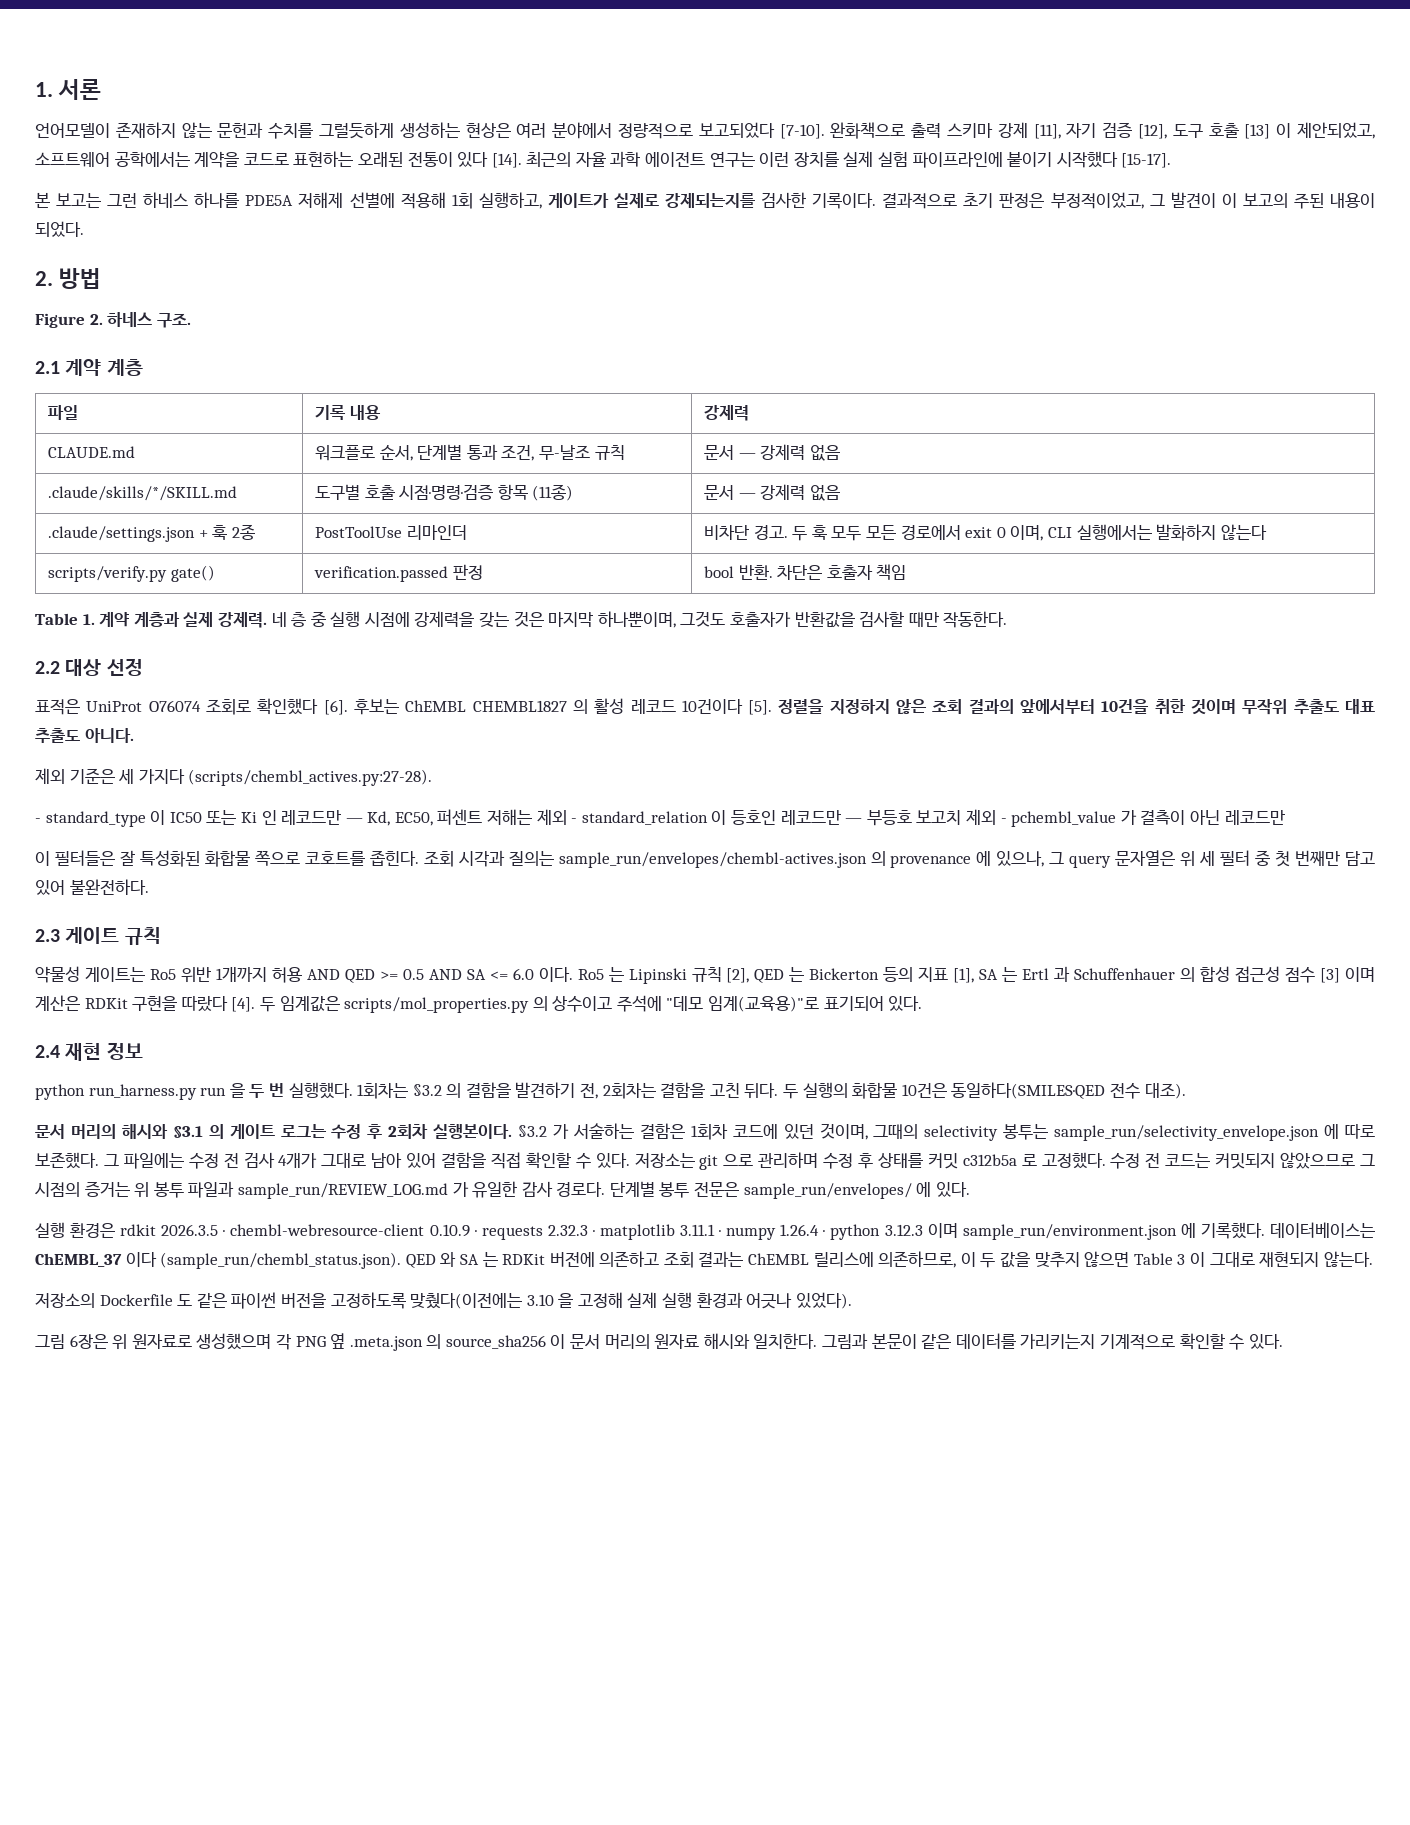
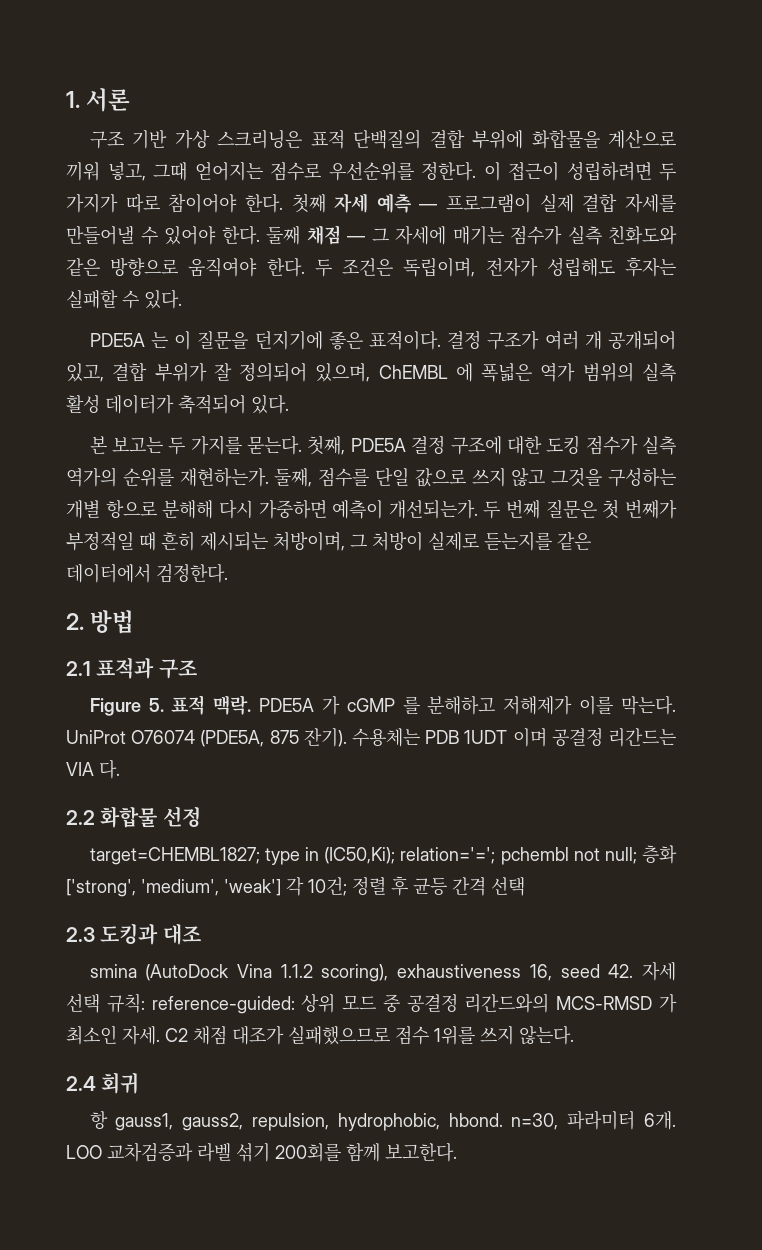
- 언어모델이 존재하지 않는 문헌과 수치를 그럴듯하게 생성하는 현상은 여러 분야에서 정량적으로 보고되었다 [7-10]. 완화책으로 출력 스키마 강제 [11], 자기 검증 [12], 도구 호출 [13] 이 제안되었고, 소프트웨어 공학에서는 계약을 코드로 표현하는 오래된 전통이 있다 [14]. 최근의 자율 과학 에이전트 연구는 이런 장치를 실제 실험 파이프라인에 붙이기 시작했다 [15-17].
- 본 보고는 그런 하네스 하나를 PDE5A 저해제 선별에 적용해 1회 실행하고, 게이트가 실제로 강제되는지를 검사한 기록이다. 결과적으로 초기 판정은 부정적이었고, 그 발견이 이 보고의 주된 내용이 되었다.
+ 구조 기반 가상 스크리닝은 표적 단백질의 결합 부위에 화합물을 계산으로 끼워 넣고, 그때 얻어지는 점수로 우선순위를 정한다. 이 접근이 성립하려면 두 가지가 따로 참이어야 한다. 첫째 자세 예측 — 프로그램이 실제 결합 자세를 만들어낼 수 있어야 한다. 둘째 채점 — 그 자세에 매기는 점수가 실측 친화도와 같은 방향으로 움직여야 한다. 두 조건은 독립이며, 전자가 성립해도 후자는 실패할 수 있다.
+ PDE5A 는 이 질문을 던지기에 좋은 표적이다. 결정 구조가 여러 개 공개되어 있고, 결합 부위가 잘 정의되어 있으며, ChEMBL 에 폭넓은 역가 범위의 실측 활성 데이터가 축적되어 있다.
+ 본 보고는 두 가지를 묻는다. 첫째, PDE5A 결정 구조에 대한 도킹 점수가 실측 역가의 순위를 재현하는가. 둘째, 점수를 단일 값으로 쓰지 않고 그것을 구성하는 개별 항으로 분해해 다시 가중하면 예측이 개선되는가. 두 번째 질문은 첫 번째가 부정적일 때 흔히 제시되는 처방이며, 그 처방이 실제로 듣는지를 같은 데이터에서 검정한다.
  2. 방법
- Figure 2. 하네스 구조.
- 2.1 계약 계층
- 파일 | 기록 내용 | 강제력
- CLAUDE.md | 워크플로 순서, 단계별 통과 조건, 무-날조 규칙 | 문서 — 강제력 없음
- .claude/skills/*/SKILL.md | 도구별 호출 시점·명령·검증 항목 (11종) | 문서 — 강제력 없음
- .claude/settings.json + 훅 2종 | PostToolUse 리마인더 | 비차단 경고. 두 훅 모두 모든 경로에서 exit 0 이며, CLI 실행에서는 발화하지 않는다
- scripts/verify.py gate() | verification.passed 판정 | bool 반환. 차단은 호출자 책임
- Table 1. 계약 계층과 실제 강제력. 네 층 중 실행 시점에 강제력을 갖는 것은 마지막 하나뿐이며, 그것도 호출자가 반환값을 검사할 때만 작동한다.
+ 2.1 표적과 구조
+ Figure 5. 표적 맥락. PDE5A 가 cGMP 를 분해하고 저해제가 이를 막는다. UniProt O76074 (PDE5A, 875 잔기). 수용체는 PDB 1UDT 이며 공결정 리간드는 VIA 다.
- 2.2 대상 선정
+ 2.2 화합물 선정
- 표적은 UniProt O76074 조회로 확인했다 [6]. 후보는 ChEMBL CHEMBL1827 의 활성 레코드 10건이다 [5]. 정렬을 지정하지 않은 조회 결과의 앞에서부터 10건을 취한 것이며 무작위 추출도 대표 추출도 아니다.
- 제외 기준은 세 가지다 (scripts/chembl_actives.py:27-28).
- - standard_type 이 IC50 또는 Ki 인 레코드만 — Kd, EC50, 퍼센트 저해는 제외 - standard_relation 이 등호인 레코드만 — 부등호 보고치 제외 - pchembl_value 가 결측이 아닌 레코드만
- 이 필터들은 잘 특성화된 화합물 쪽으로 코호트를 좁힌다. 조회 시각과 질의는 sample_run/envelopes/chembl-actives.json 의 provenance 에 있으나, 그 query 문자열은 위 세 필터 중 첫 번째만 담고 있어 불완전하다.
- 2.3 게이트 규칙
- 약물성 게이트는 Ro5 위반 1개까지 허용 AND QED >= 0.5 AND SA <= 6.0 이다. Ro5 는 Lipinski 규칙 [2], QED 는 Bickerton 등의 지표 [1], SA 는 Ertl 과 Schuffenhauer 의 합성 접근성 점수 [3] 이며 계산은 RDKit 구현을 따랐다 [4]. 두 임계값은 scripts/mol_properties.py 의 상수이고 주석에 "데모 임계(교육용)"로 표기되어 있다.
- 2.4 재현 정보
- python run_harness.py run 을 두 번 실행했다. 1회차는 §3.2 의 결함을 발견하기 전, 2회차는 결함을 고친 뒤다. 두 실행의 화합물 10건은 동일하다(SMILES·QED 전수 대조).
- 문서 머리의 해시와 §3.1 의 게이트 로그는 수정 후 2회차 실행본이다. §3.2 가 서술하는 결함은 1회차 코드에 있던 것이며, 그때의 selectivity 봉투는 sample_run/selectivity_envelope.json 에 따로 보존했다. 그 파일에는 수정 전 검사 4개가 그대로 남아 있어 결함을 직접 확인할 수 있다. 저장소는 git 으로 관리하며 수정 후 상태를 커밋 c312b5a 로 고정했다. 수정 전 코드는 커밋되지 않았으므로 그 시점의 증거는 위 봉투 파일과 sample_run/REVIEW_LOG.md 가 유일한 감사 경로다. 단계별 봉투 전문은 sample_run/envelopes/ 에 있다.
- 실행 환경은 rdkit 2026.3.5 · chembl-webresource-client 0.10.9 · requests 2.32.3 · matplotlib 3.11.1 · numpy 1.26.4 · python 3.12.3 이며 sample_run/environment.json 에 기록했다. 데이터베이스는 ChEMBL_37 이다 (sample_run/chembl_status.json). QED 와 SA 는 RDKit 버전에 의존하고 조회 결과는 ChEMBL 릴리스에 의존하므로, 이 두 값을 맞추지 않으면 Table 3 이 그대로 재현되지 않는다.
- 저장소의 Dockerfile 도 같은 파이썬 버전을 고정하도록 맞췄다(이전에는 3.10 을 고정해 실제 실행 환경과 어긋나 있었다).
- 그림 6장은 위 원자료로 생성했으며 각 PNG 옆 .meta.json 의 source_sha256 이 문서 머리의 원자료 해시와 일치한다. 그림과 본문이 같은 데이터를 가리키는지 기계적으로 확인할 수 있다.
+ target=CHEMBL1827; type in (IC50,Ki); relation='='; pchembl not null; 층화 ['strong', 'medium', 'weak'] 각 10건; 정렬 후 균등 간격 선택
+ 2.3 도킹과 대조
+ smina (AutoDock Vina 1.1.2 scoring), exhaustiveness 16, seed 42. 자세 선택 규칙: reference-guided: 상위 모드 중 공결정 리간드와의 MCS-RMSD 가 최소인 자세. C2 채점 대조가 실패했으므로 점수 1위를 쓰지 않는다.
+ 2.4 회귀
+ 항 gauss1, gauss2, repulsion, hydrophobic, hbond. n=30, 파라미터 6개. LOO 교차검증과 라벨 섞기 200회를 함께 보고한다.

